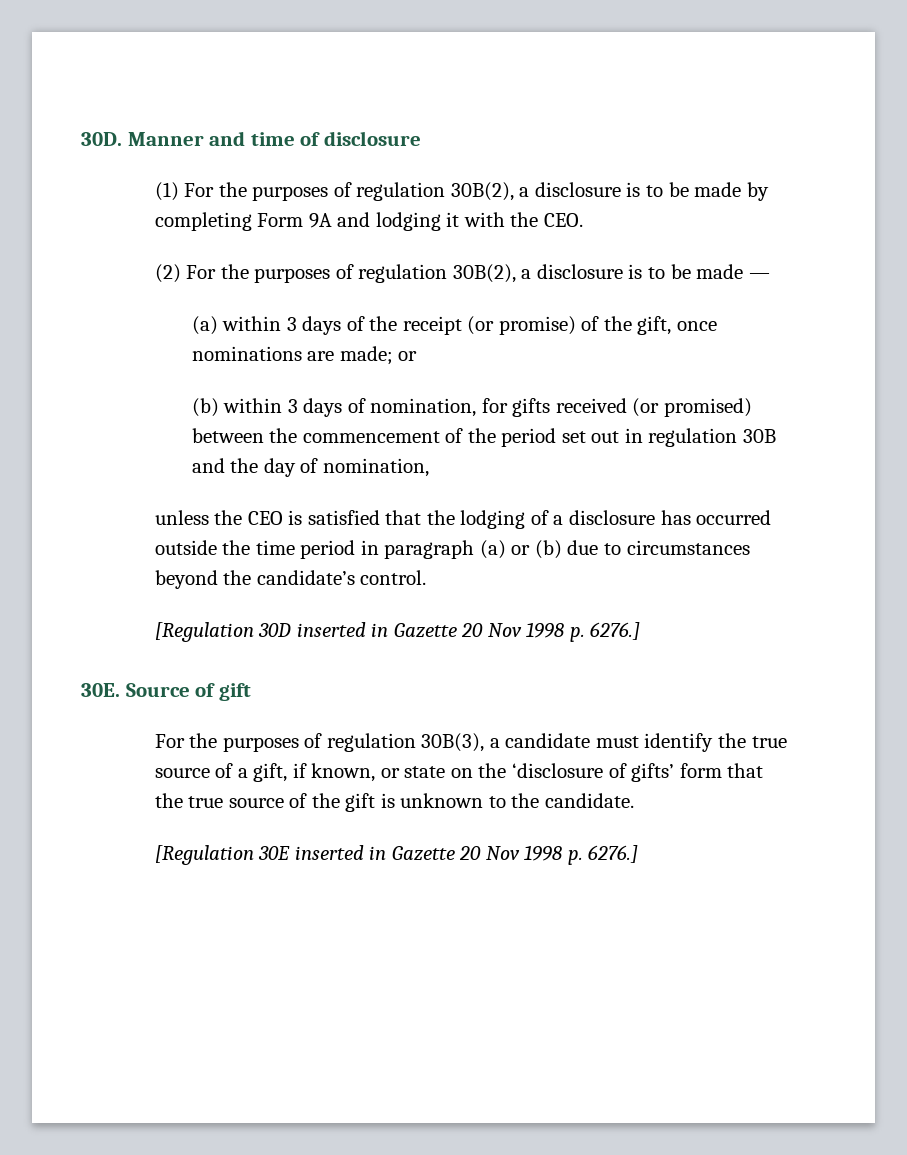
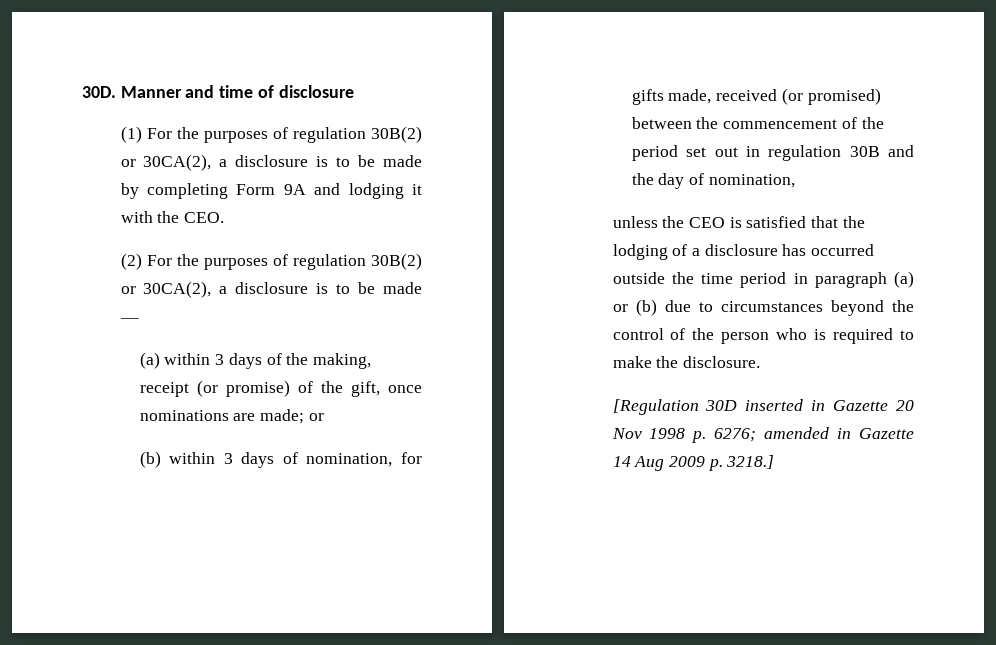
- (1) For the purposes of regulation 30B(2), a disclosure is to be made by completing Form 9A and lodging it with the CEO.
+ (1) For the purposes of regulation 30B(2) or 30CA(2), a disclosure is to be made by completing Form 9A and lodging it with the CEO.
- (2) For the purposes of regulation 30B(2), a disclosure is to be made —
+ (2) For the purposes of regulation 30B(2) or 30CA(2), a disclosure is to be made —
- (a) within 3 days of the receipt (or promise) of the gift, once nominations are made; or
+ (a) within 3 days of the making, receipt (or promise) of the gift, once nominations are made; or
- (b) within 3 days of nomination, for gifts received (or promised) between the commencement of the period set out in regulation 30B and the day of nomination,
+ (b) within 3 days of nomination, for gifts made, received (or promised) between the commencement of the period set out in regulation 30B and the day of nomination,
- unless the CEO is satisfied that the lodging of a disclosure has occurred outside the time period in paragraph (a) or (b) due to circumstances beyond the candidate’s control.
+ unless the CEO is satisfied that the lodging of a disclosure has occurred outside the time period in paragraph (a) or (b) due to circumstances beyond the control of the person who is required to make the disclosure.
- [Regulation 30D inserted in Gazette 20 Nov 1998 p. 6276.]
- 30E. Source of gift
- For the purposes of regulation 30B(3), a candidate must identify the true source of a gift, if known, or state on the ‘disclosure of gifts’ form that the true source of the gift is unknown to the candidate.
- [Regulation 30E inserted in Gazette 20 Nov 1998 p. 6276.]
+ [Regulation 30D inserted in Gazette 20 Nov 1998 p. 6276; amended in Gazette 14 Aug 2009 p. 3218.]

